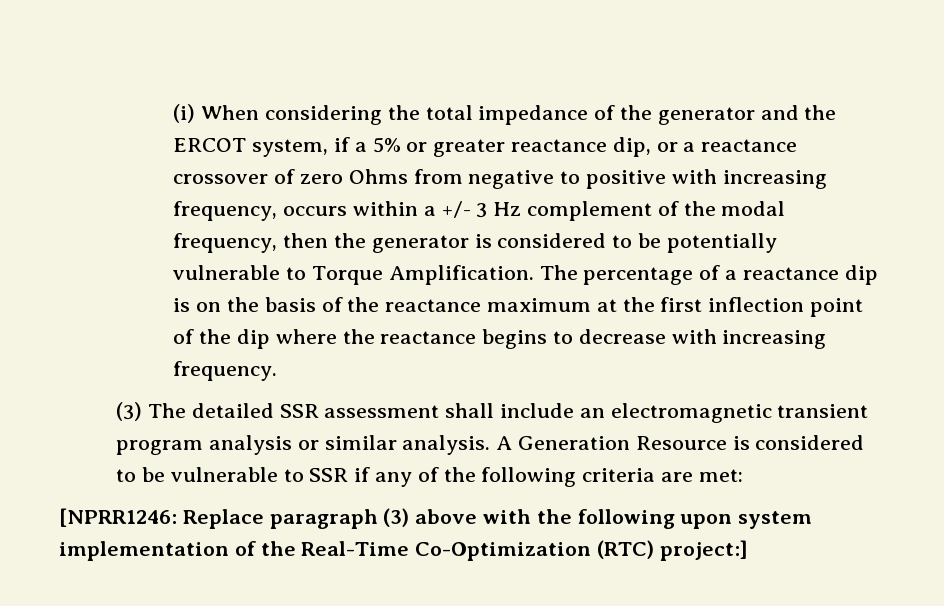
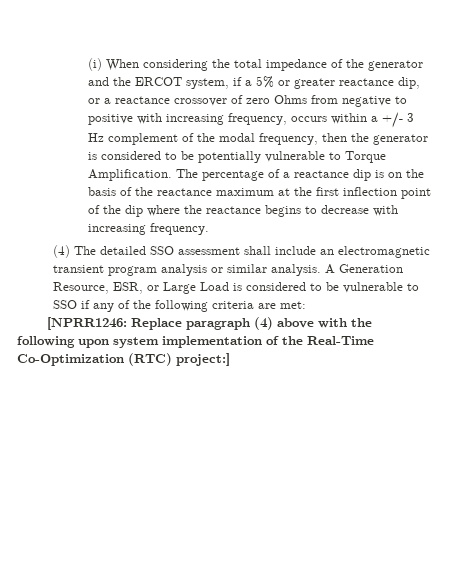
- (3) The detailed SSR assessment shall include an electromagnetic transient program analysis or similar analysis.
+ (4) The detailed SSO assessment shall include an electromagnetic transient program analysis or similar analysis.
- A Generation Resource is considered to be vulnerable to SSR if any of the following criteria are met:
+ A Generation Resource, ESR, or Large Load is considered to be vulnerable to SSO if any of the following criteria are met:
- [NPRR1246: Replace paragraph (3) above with the following upon system implementation of the Real-Time Co-Optimization (RTC) project:]
+ [NPRR1246: Replace paragraph (4) above with the following upon system implementation of the Real-Time Co-Optimization (RTC) project:]

